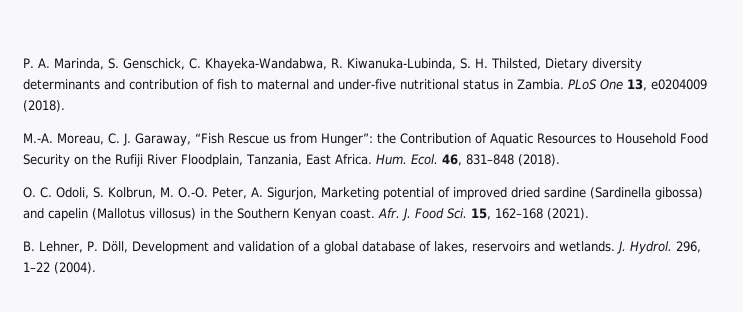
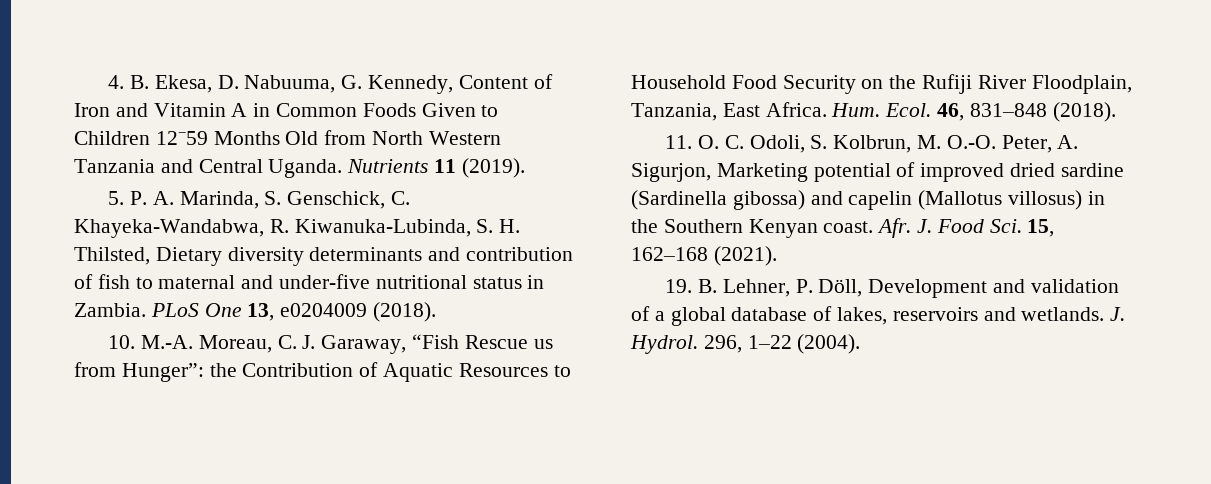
- P. A. Marinda, S. Genschick, C. Khayeka-Wandabwa, R. Kiwanuka-Lubinda, S. H. Thilsted, Dietary diversity determinants and contribution of fish to maternal and under-five nutritional status in Zambia.
+ 4. B. Ekesa, D. Nabuuma, G. Kennedy, Content of Iron and Vitamin A in Common Foods Given to Children 12−59 Months Old from North Western Tanzania and Central Uganda. Nutrients 11 (2019).
+ 5. P. A. Marinda, S. Genschick, C. Khayeka-Wandabwa, R. Kiwanuka-Lubinda, S. H. Thilsted, Dietary diversity determinants and contribution of fish to maternal and under-five nutritional status in Zambia.
- M.-A. Moreau, C. J. Garaway, “Fish Rescue us from Hunger”: the Contribution of Aquatic Resources to Household Food Security on the Rufiji River Floodplain, Tanzania, East Africa.
+ 10. M.-A. Moreau, C. J. Garaway, “Fish Rescue us from Hunger”: the Contribution of Aquatic Resources to Household Food Security on the Rufiji River Floodplain, Tanzania, East Africa.
- O. C. Odoli, S. Kolbrun, M. O.-O. Peter, A. Sigurjon, Marketing potential of improved dried sardine (Sardinella gibossa) and capelin (Mallotus villosus) in the Southern Kenyan coast.
+ 11. O. C. Odoli, S. Kolbrun, M. O.-O. Peter, A. Sigurjon, Marketing potential of improved dried sardine (Sardinella gibossa) and capelin (Mallotus villosus) in the Southern Kenyan coast.
- B. Lehner, P. Döll, Development and validation of a global database of lakes, reservoirs and wetlands.
+ 19. B. Lehner, P. Döll, Development and validation of a global database of lakes, reservoirs and wetlands.

